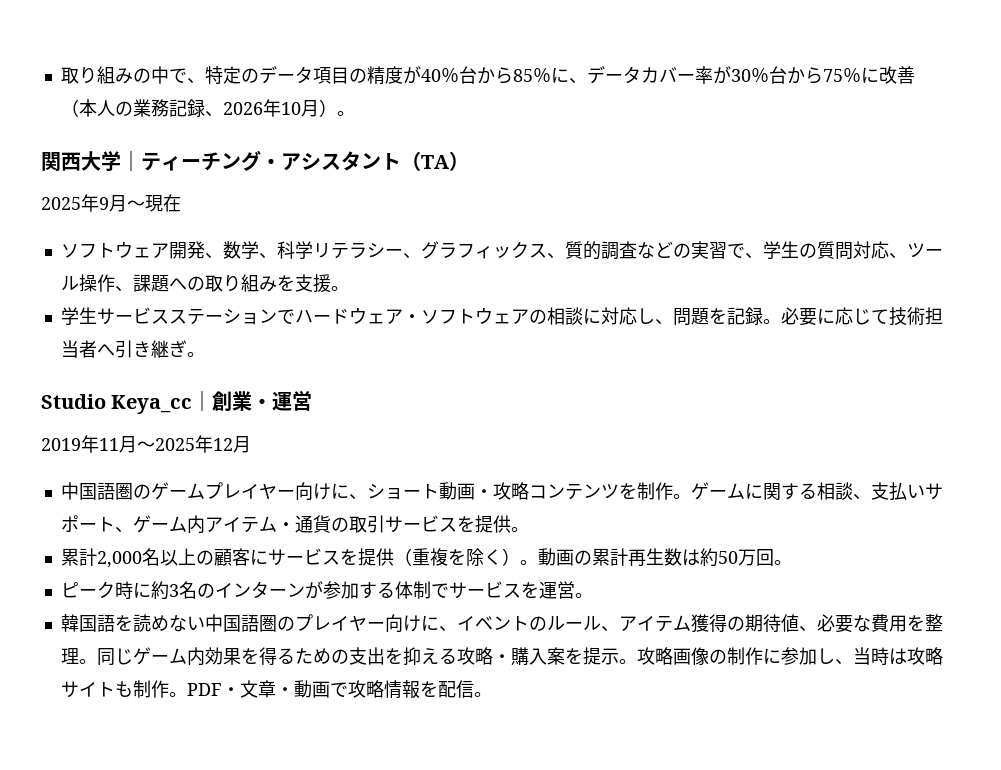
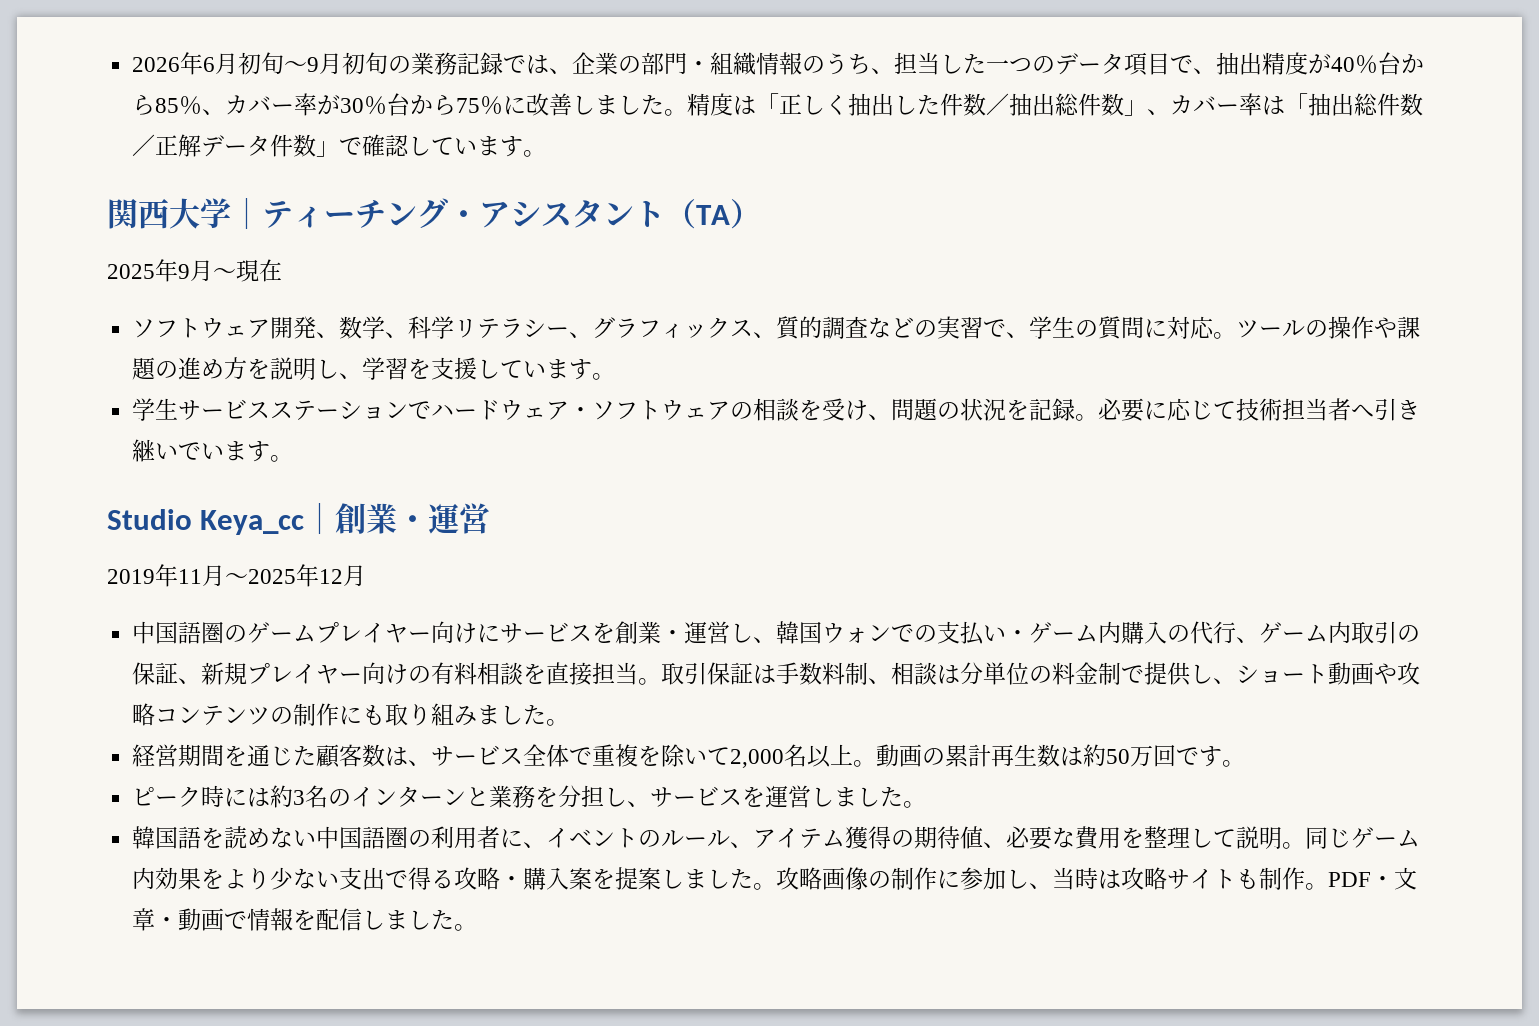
- 取り組みの中で、特定のデータ項目の精度が40％台から85％に、データカバー率が30％台から75％に改善（本人の業務記録、2026年10月）。
+ 2026年6月初旬～9月初旬の業務記録では、企業の部門・組織情報のうち、担当した一つのデータ項目で、抽出精度が40％台から85％、カバー率が30％台から75％に改善しました。精度は「正しく抽出した件数／抽出総件数」、カバー率は「抽出総件数／正解データ件数」で確認しています。
- ソフトウェア開発、数学、科学リテラシー、グラフィックス、質的調査などの実習で、学生の質問対応、ツール操作、課題への取り組みを支援。
+ ソフトウェア開発、数学、科学リテラシー、グラフィックス、質的調査などの実習で、学生の質問に対応。ツールの操作や課題の進め方を説明し、学習を支援しています。
- 学生サービスステーションでハードウェア・ソフトウェアの相談に対応し、問題を記録。
+ 学生サービスステーションでハードウェア・ソフトウェアの相談を受け、問題の状況を記録。
- 必要に応じて技術担当者へ引き継ぎ。
+ 必要に応じて技術担当者へ引き継いでいます。
- 中国語圏のゲームプレイヤー向けに、ショート動画・攻略コンテンツを制作。ゲームに関する相談、支払いサポート、ゲーム内アイテム・通貨の取引サービスを提供。
- 累計2,000名以上の顧客にサービスを提供（重複を除く）。
+ 中国語圏のゲームプレイヤー向けにサービスを創業・運営し、韓国ウォンでの支払い・ゲーム内購入の代行、ゲーム内取引の保証、新規プレイヤー向けの有料相談を直接担当。取引保証は手数料制、相談は分単位の料金制で提供し、ショート動画や攻略コンテンツの制作にも取り組みました。
+ 経営期間を通じた顧客数は、サービス全体で重複を除いて2,000名以上。
- 動画の累計再生数は約50万回。
+ 動画の累計再生数は約50万回です。
- ピーク時に約3名のインターンが参加する体制でサービスを運営。
+ ピーク時には約3名のインターンと業務を分担し、サービスを運営しました。
- 韓国語を読めない中国語圏のプレイヤー向けに、イベントのルール、アイテム獲得の期待値、必要な費用を整理。
+ 韓国語を読めない中国語圏の利用者に、イベントのルール、アイテム獲得の期待値、必要な費用を整理して説明。
- 同じゲーム内効果を得るための支出を抑える攻略・購入案を提示。
+ 同じゲーム内効果をより少ない支出で得る攻略・購入案を提案しました。
- PDF・文章・動画で攻略情報を配信。
+ PDF・文章・動画で情報を配信しました。

